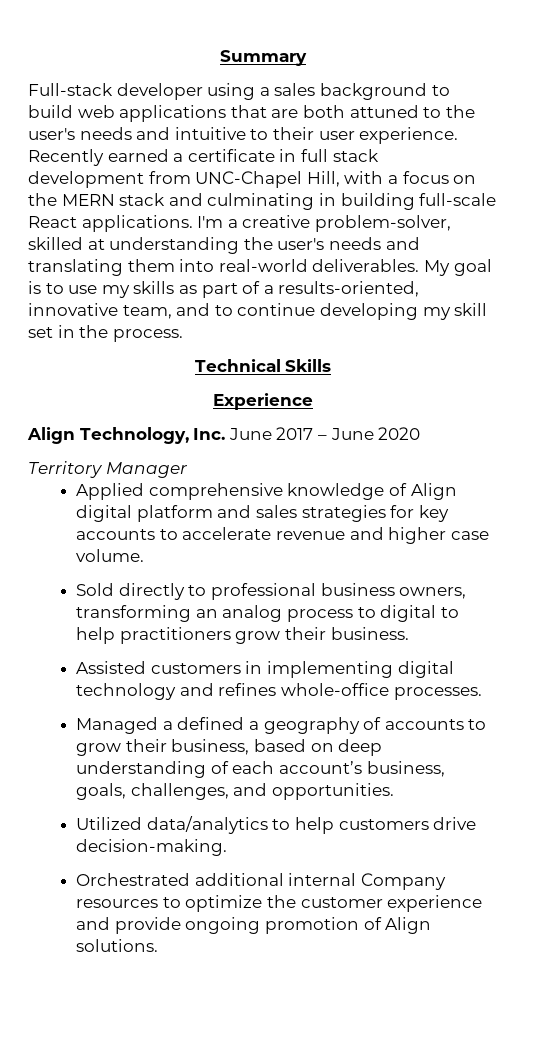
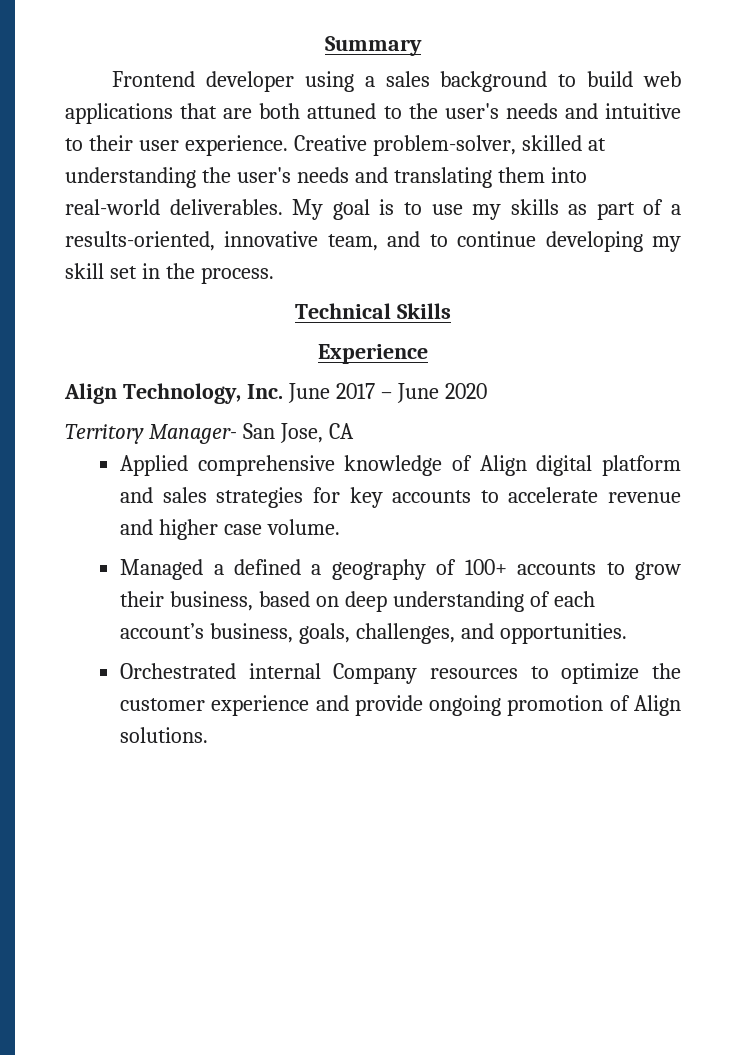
- Full-stack developer using a sales background to build web applications that are both attuned to the user's needs and intuitive to their user experience.
+ Frontend developer using a sales background to build web applications that are both attuned to the user's needs and intuitive to their user experience.
- Recently earned a certificate in full stack development from UNC-Chapel Hill, with a focus on the MERN stack and culminating in building full-scale React applications. I'm a creative problem-solver, skilled at understanding the user's needs and translating them into real-world deliverables.
+ Creative problem-solver, skilled at understanding the user's needs and translating them into real-world deliverables.
- Territory Manager
+ Territory Manager- San Jose, CA
- Sold directly to professional business owners, transforming an analog process to digital to help practitioners grow their business.
- Assisted customers in implementing digital technology and refines whole-office processes.
- Managed a defined a geography of accounts to grow their business, based on deep understanding of each account’s business, goals, challenges, and opportunities.
+ Managed a defined a geography of 100+ accounts to grow their business, based on deep understanding of each account’s business, goals, challenges, and opportunities.
- Utilized data/analytics to help customers drive decision-making.
- Orchestrated additional internal Company resources to optimize the customer experience and provide ongoing promotion of Align solutions.
+ Orchestrated internal Company resources to optimize the customer experience and provide ongoing promotion of Align solutions.

